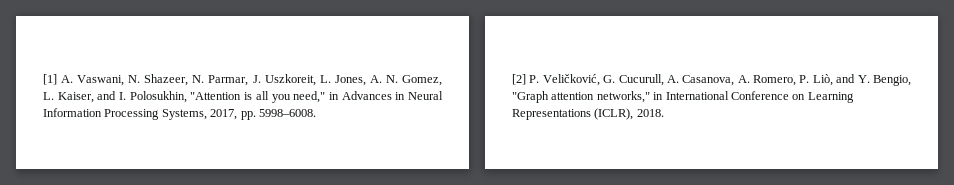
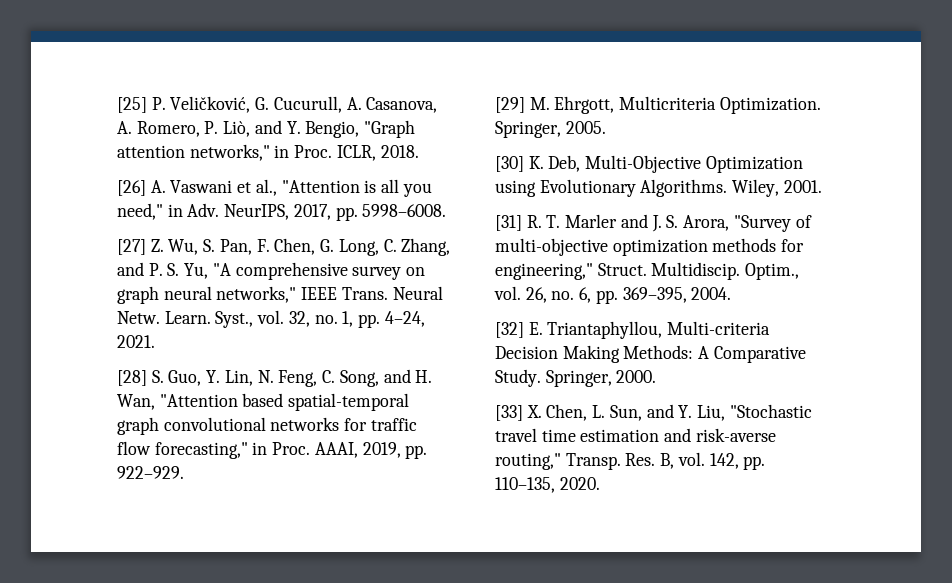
- [1] A. Vaswani, N. Shazeer, N. Parmar, J. Uszkoreit, L. Jones, A. N. Gomez, L. Kaiser, and I. Polosukhin, "Attention is all you need," in Advances in Neural Information Processing Systems, 2017, pp. 5998–6008.
- [2] P. Veličković, G. Cucurull, A. Casanova, A. Romero, P. Liò, and Y. Bengio, "Graph attention networks," in International Conference on Learning Representations (ICLR), 2018.
+ [25] P. Veličković, G. Cucurull, A. Casanova, A. Romero, P. Liò, and Y. Bengio, "Graph attention networks," in Proc. ICLR, 2018.
+ [26] A. Vaswani et al., "Attention is all you need," in Adv. NeurIPS, 2017, pp. 5998–6008.
+ [27] Z. Wu, S. Pan, F. Chen, G. Long, C. Zhang, and P. S. Yu, "A comprehensive survey on graph neural networks," IEEE Trans. Neural Netw. Learn. Syst., vol. 32, no. 1, pp. 4–24, 2021.
+ [28] S. Guo, Y. Lin, N. Feng, C. Song, and H. Wan, "Attention based spatial-temporal graph convolutional networks for traffic flow forecasting," in Proc. AAAI, 2019, pp. 922–929.
+ [29] M. Ehrgott, Multicriteria Optimization. Springer, 2005.
+ [30] K. Deb, Multi-Objective Optimization using Evolutionary Algorithms. Wiley, 2001.
+ [31] R. T. Marler and J. S. Arora, "Survey of multi-objective optimization methods for engineering," Struct. Multidiscip. Optim., vol. 26, no. 6, pp. 369–395, 2004.
+ [32] E. Triantaphyllou, Multi-criteria Decision Making Methods: A Comparative Study. Springer, 2000.
+ [33] X. Chen, L. Sun, and Y. Liu, "Stochastic travel time estimation and risk-averse routing," Transp. Res. B, vol. 142, pp. 110–135, 2020.

